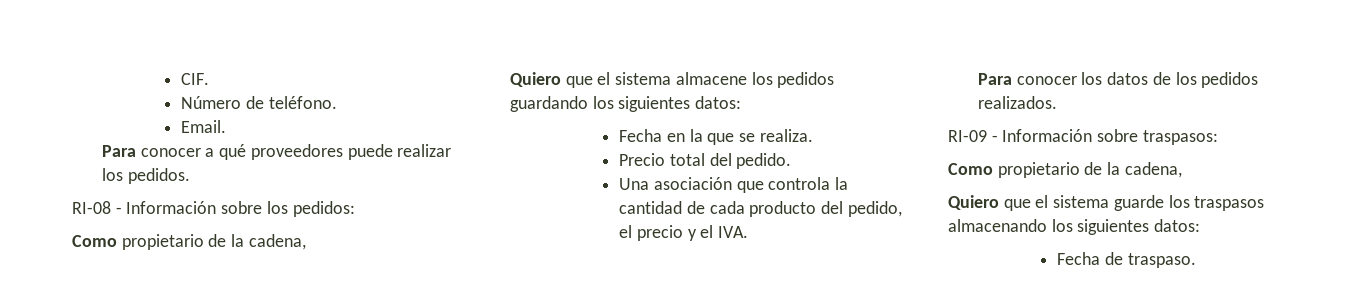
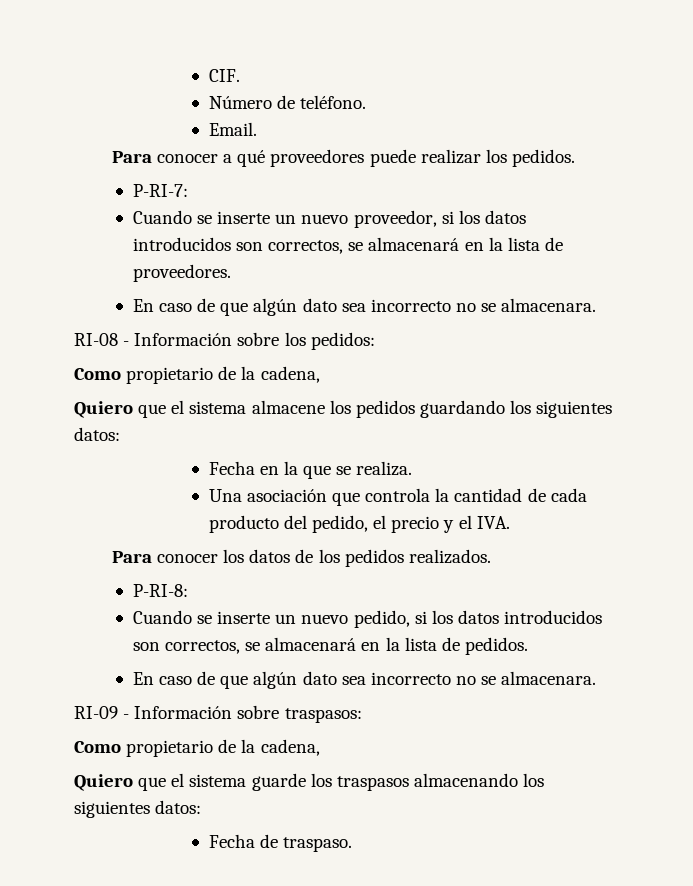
+ P-RI-7:
+ Cuando se inserte un nuevo proveedor, si los datos introducidos son correctos, se almacenará en la lista de proveedores.
+ En caso de que algún dato sea incorrecto no se almacenara.
- Precio total del pedido.
+ P-RI-8:
+ Cuando se inserte un nuevo pedido, si los datos introducidos son correctos, se almacenará en la lista de pedidos.
+ En caso de que algún dato sea incorrecto no se almacenara.

